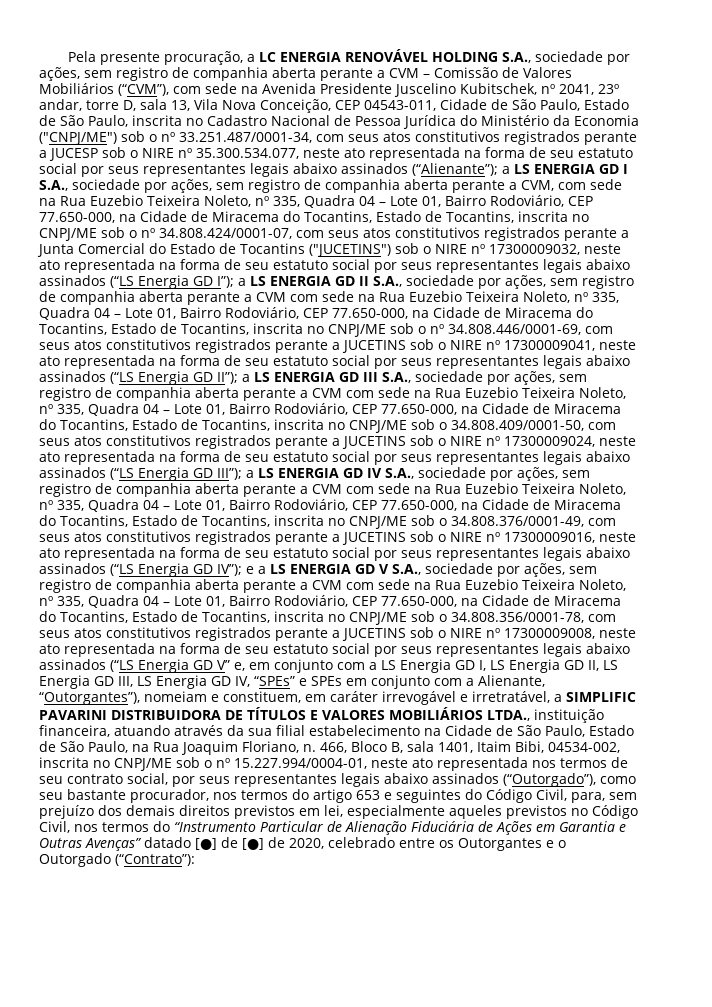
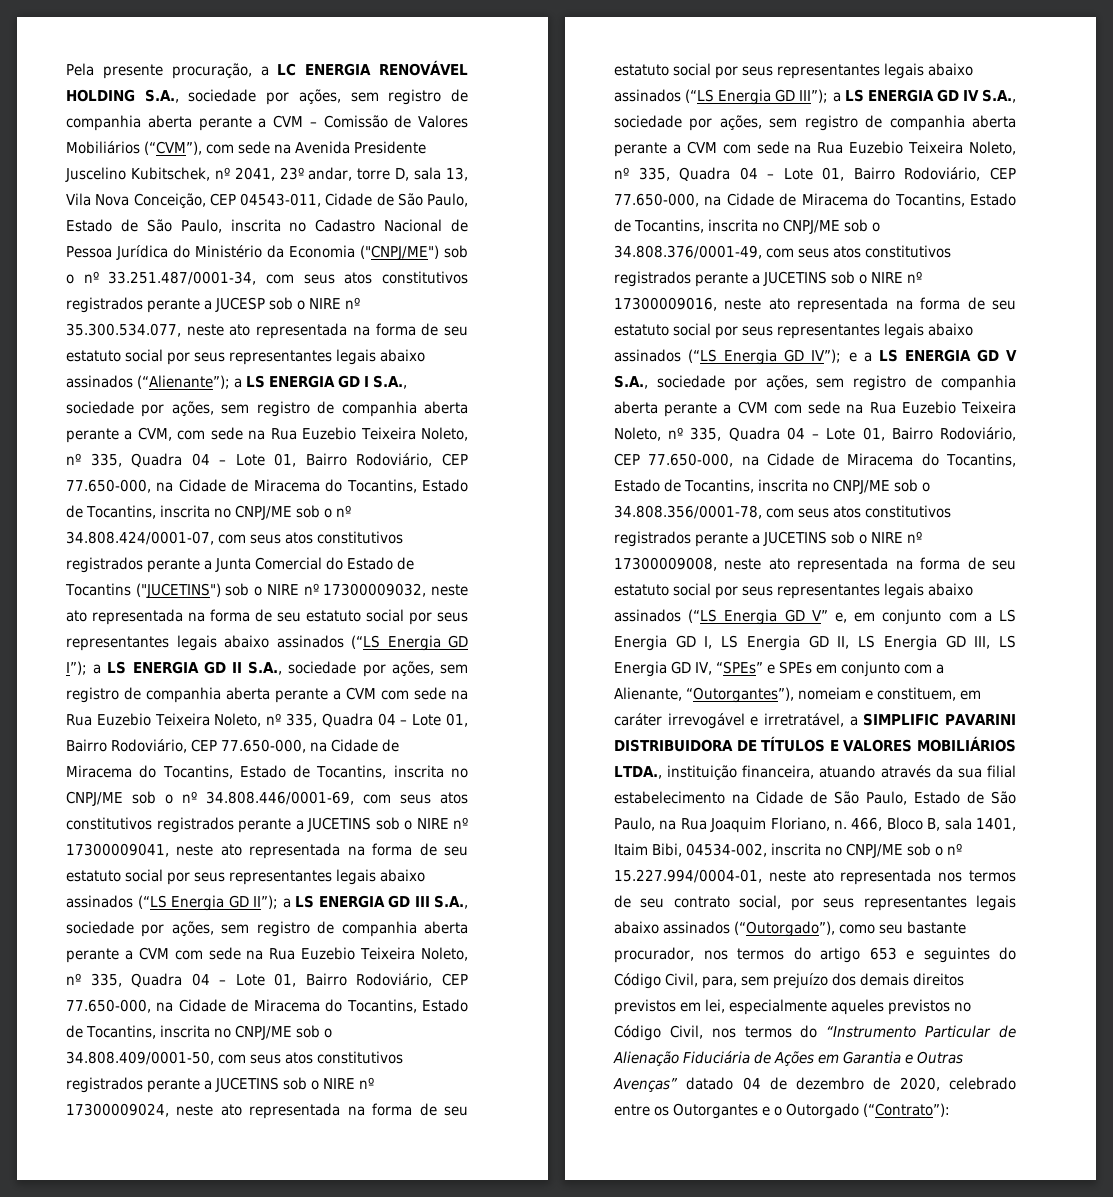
- 466, Bloco B, sala 1401, Itaim Bibi, 04534-002, inscrita no CNPJ/ME sob o nº 15.227.994/0004-01, neste ato representada nos termos de seu contrato social, por seus representantes legais abaixo assinados (“Outorgado”), como seu bastante procurador, nos termos do artigo 653 e seguintes do Código Civil, para, sem prejuízo dos demais direitos previstos em lei, especialmente aqueles previstos no Código Civil, nos termos do “Instrumento Particular de Alienação Fiduciária de Ações em Garantia e Outras Avenças” datado [●] de [●] de 2020, celebrado entre os Outorgantes e o Outorgado (“Contrato”):
+ 466, Bloco B, sala 1401, Itaim Bibi, 04534-002, inscrita no CNPJ/ME sob o nº 15.227.994/0004-01, neste ato representada nos termos de seu contrato social, por seus representantes legais abaixo assinados (“Outorgado”), como seu bastante procurador, nos termos do artigo 653 e seguintes do Código Civil, para, sem prejuízo dos demais direitos previstos em lei, especialmente aqueles previstos no Código Civil, nos termos do “Instrumento Particular de Alienação Fiduciária de Ações em Garantia e Outras Avenças” datado 04 de dezembro de 2020, celebrado entre os Outorgantes e o Outorgado (“Contrato”):

